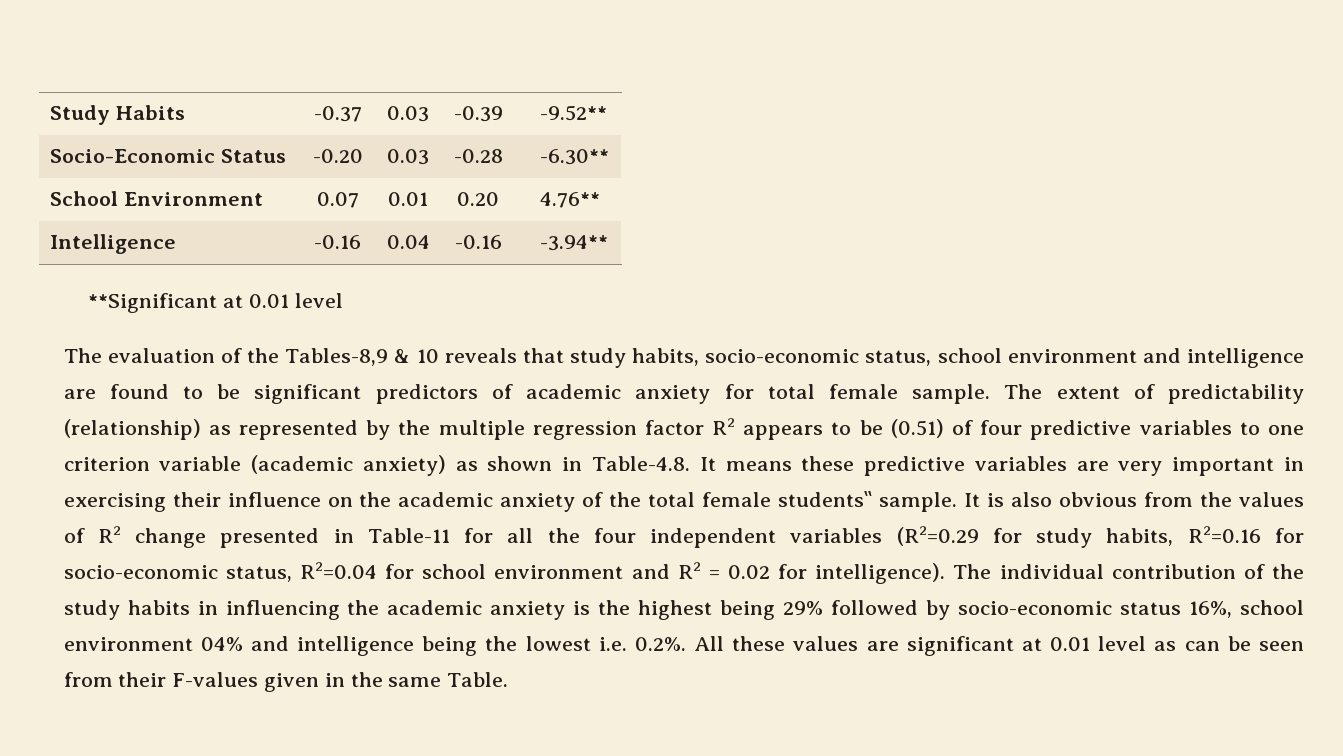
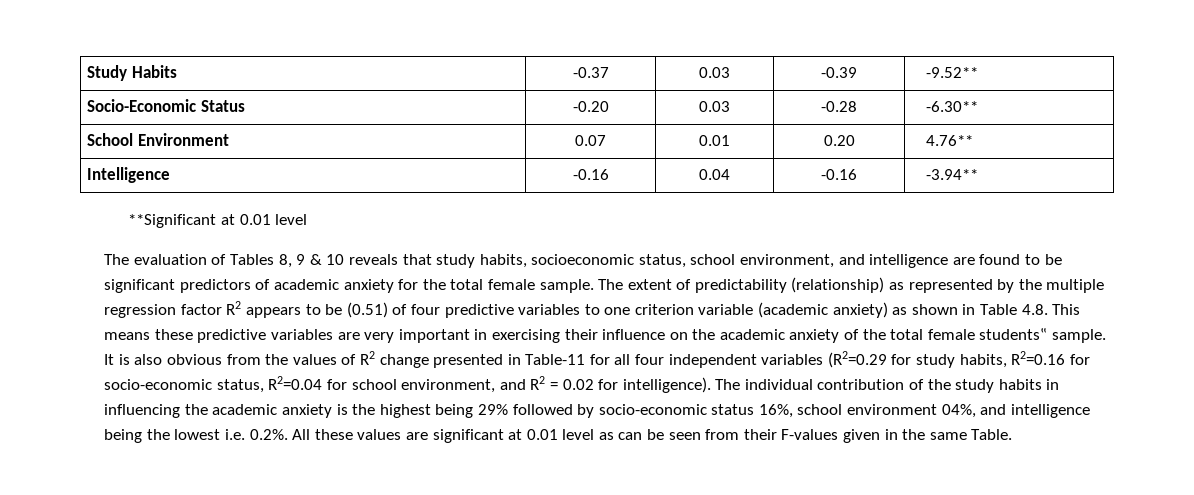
- The evaluation of the Tables-8,9 & 10 reveals that study habits, socio-economic status, school environment and intelligence are found to be significant predictors of academic anxiety for total female sample.
+ The evaluation of Tables 8, 9 & 10 reveals that study habits, socioeconomic status, school environment, and intelligence are found to be significant predictors of academic anxiety for the total female sample.
- The extent of predictability (relationship) as represented by the multiple regression factor R2 appears to be (0.51) of four predictive variables to one criterion variable (academic anxiety) as shown in Table-4.8. It means these predictive variables are very important in exercising their influence on the academic anxiety of the total female students‟ sample.
+ The extent of predictability (relationship) as represented by the multiple regression factor R2 appears to be (0.51) of four predictive variables to one criterion variable (academic anxiety) as shown in Table 4.8. This means these predictive variables are very important in exercising their influence on the academic anxiety of the total female students‟ sample.
- It is also obvious from the values of R2 change presented in Table-11 for all the four independent variables (R2=0.29 for study habits, R2=0.16 for socio-economic status, R2=0.04 for school environment and R2 = 0.02 for intelligence).
+ It is also obvious from the values of R2 change presented in Table-11 for all four independent variables (R2=0.29 for study habits, R2=0.16 for socio-economic status, R2=0.04 for school environment, and R2 = 0.02 for intelligence).
- The individual contribution of the study habits in influencing the academic anxiety is the highest being 29% followed by socio-economic status 16%, school environment 04% and intelligence being the lowest i.e. 0.2%. All these values are significant at 0.01 level as can be seen from their F-values given in the same Table.
+ The individual contribution of the study habits in influencing the academic anxiety is the highest being 29% followed by socio-economic status 16%, school environment 04%, and intelligence being the lowest i.e. 0.2%. All these values are significant at 0.01 level as can be seen from their F-values given in the same Table.

